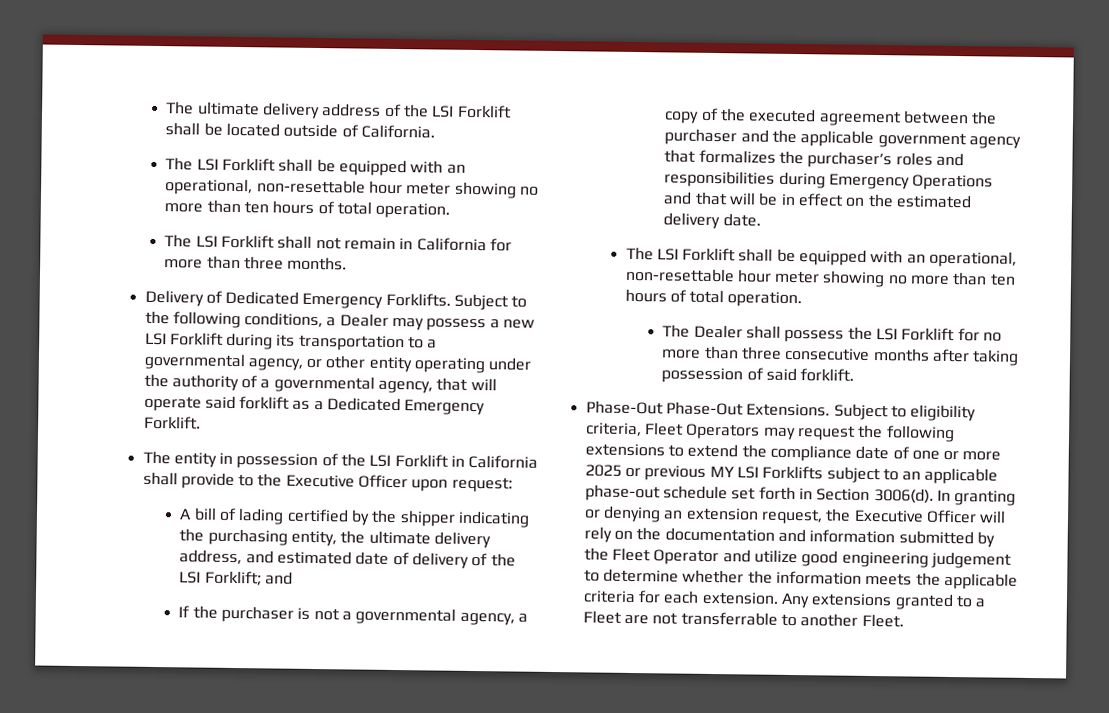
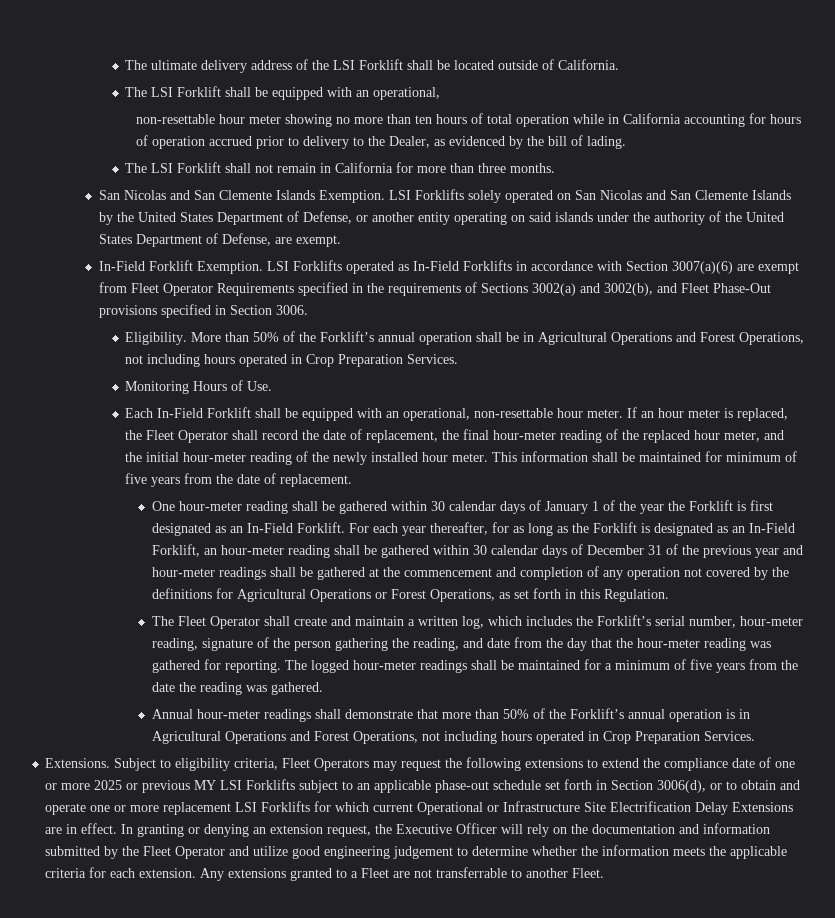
  The ultimate delivery address of the LSI Forklift shall be located outside of California.
- The LSI Forklift shall be equipped with an operational, non-resettable hour meter showing no more than ten hours of total operation.
+ The LSI Forklift shall be equipped with an operational,
+ non-resettable hour meter showing no more than ten hours of total operation while in California accounting for hours of operation accrued prior to delivery to the Dealer, as evidenced by the bill of lading.
- Delivery of Dedicated Emergency Forklifts. Subject to the following conditions, a Dealer may possess a new LSI Forklift during its transportation to a governmental agency, or other entity operating under the authority of a governmental agency, that will operate said forklift as a Dedicated Emergency Forklift.
- The entity in possession of the LSI Forklift in California shall provide to the Executive Officer upon request:
- A bill of lading certified by the shipper indicating the purchasing entity, the ultimate delivery address, and estimated date of delivery of the LSI Forklift; and
- If the purchaser is not a governmental agency, a copy of the executed agreement between the purchaser and the applicable government agency that formalizes the purchaser’s roles and responsibilities during Emergency Operations and that will be in effect on the estimated delivery date.
- The LSI Forklift shall be equipped with an operational, non-resettable hour meter showing no more than ten hours of total operation.
- The Dealer shall possess the LSI Forklift for no more than three consecutive months after taking possession of said forklift.
- Phase-Out Phase-Out Extensions.
+ San Nicolas and San Clemente Islands Exemption. LSI Forklifts solely operated on San Nicolas and San Clemente Islands by the United States Department of Defense, or another entity operating on said islands under the authority of the United States Department of Defense, are exempt.
+ In-Field Forklift Exemption. LSI Forklifts operated as In-Field Forklifts in accordance with Section 3007(a)(6) are exempt from Fleet Operator Requirements specified in the requirements of Sections 3002(a) and 3002(b), and Fleet Phase-Out provisions specified in Section 3006.
+ Eligibility. More than 50% of the Forklift’s annual operation shall be in Agricultural Operations and Forest Operations, not including hours operated in Crop Preparation Services.
+ Monitoring Hours of Use.
+ Each In-Field Forklift shall be equipped with an operational, non-resettable hour meter. If an hour meter is replaced, the Fleet Operator shall record the date of replacement, the final hour-meter reading of the replaced hour meter, and the initial hour-meter reading of the newly installed hour meter. This information shall be maintained for minimum of five years from the date of replacement.
+ One hour-meter reading shall be gathered within 30 calendar days of January 1 of the year the Forklift is first designated as an In-Field Forklift. For each year thereafter, for as long as the Forklift is designated as an In-Field Forklift, an hour-meter reading shall be gathered within 30 calendar days of December 31 of the previous year and hour-meter readings shall be gathered at the commencement and completion of any operation not covered by the definitions for Agricultural Operations or Forest Operations, as set forth in this Regulation.
+ The Fleet Operator shall create and maintain a written log, which includes the Forklift’s serial number, hour-meter reading, signature of the person gathering the reading, and date from the day that the hour-meter reading was gathered for reporting. The logged hour-meter readings shall be maintained for a minimum of five years from the date the reading was gathered.
+ Annual hour-meter readings shall demonstrate that more than 50% of the Forklift’s annual operation is in Agricultural Operations and Forest Operations, not including hours operated in Crop Preparation Services.
+ Extensions.
- Subject to eligibility criteria, Fleet Operators may request the following extensions to extend the compliance date of one or more 2025 or previous MY LSI Forklifts subject to an applicable phase-out schedule set forth in Section 3006(d).
+ Subject to eligibility criteria, Fleet Operators may request the following extensions to extend the compliance date of one or more 2025 or previous MY LSI Forklifts subject to an applicable phase-out schedule set forth in Section 3006(d), or to obtain and operate one or more replacement LSI Forklifts for which current Operational or Infrastructure Site Electrification Delay Extensions are in effect.

